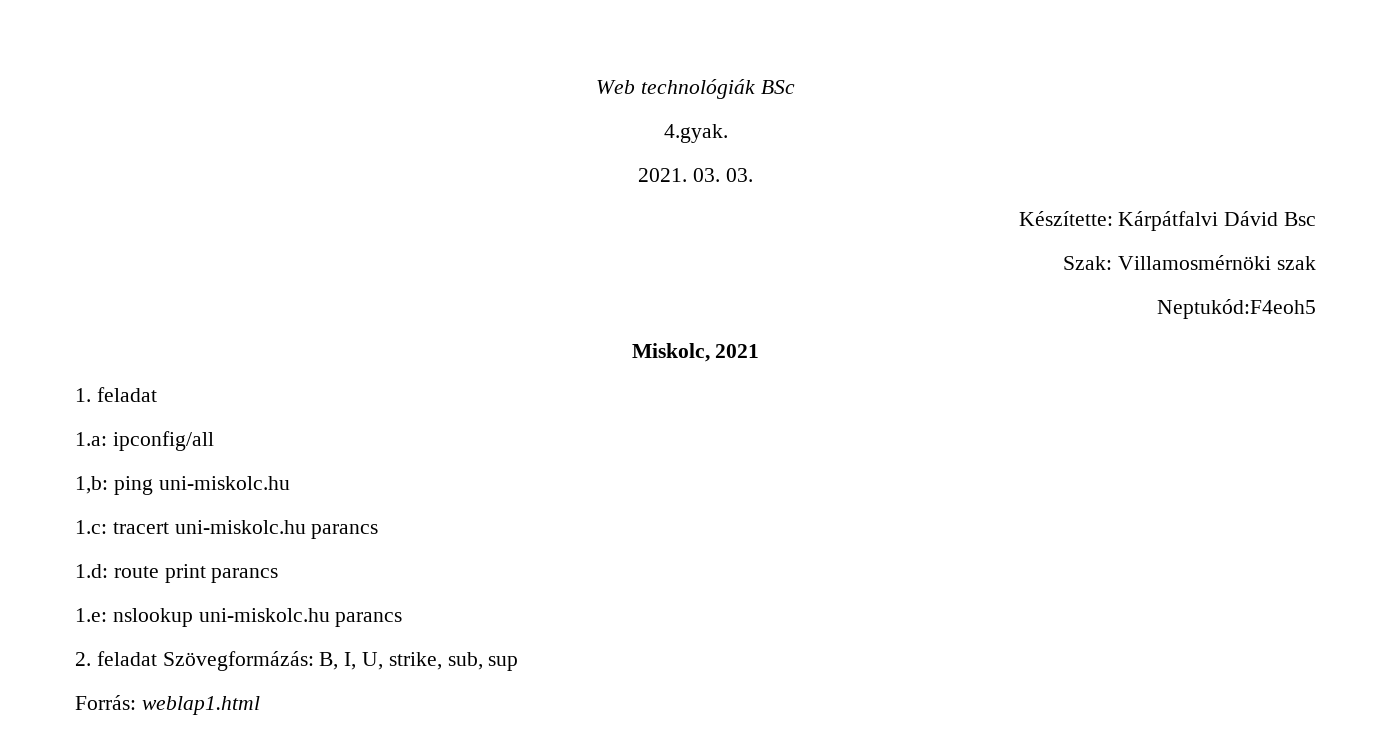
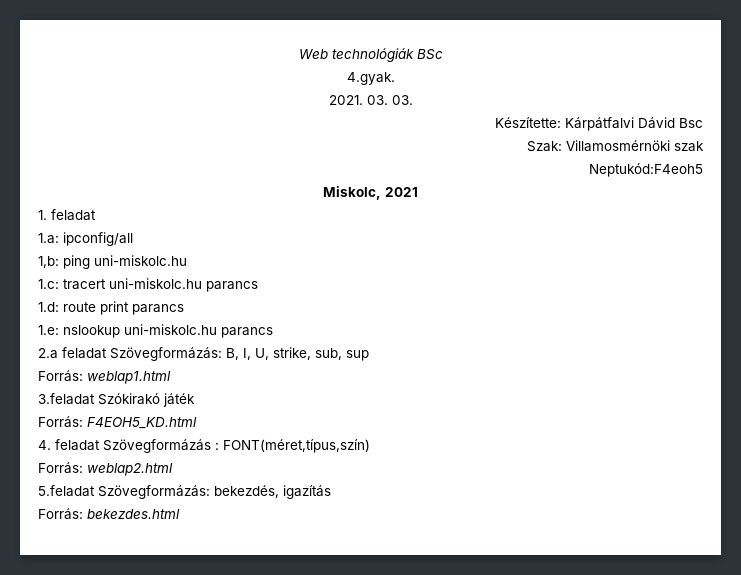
- 2. feladat Szövegformázás: B, I, U, strike, sub, sup
+ 2.a feladat Szövegformázás: B, I, U, strike, sub, sup
+ 3.feladat Szókirakó játék
+ Forrás: F4EOH5_KD.html
+ 4. feladat Szövegformázás : FONT(méret,típus,szín)
+ Forrás: weblap2.html
+ 5.feladat Szövegformázás: bekezdés, igazítás
+ Forrás: bekezdes.html

